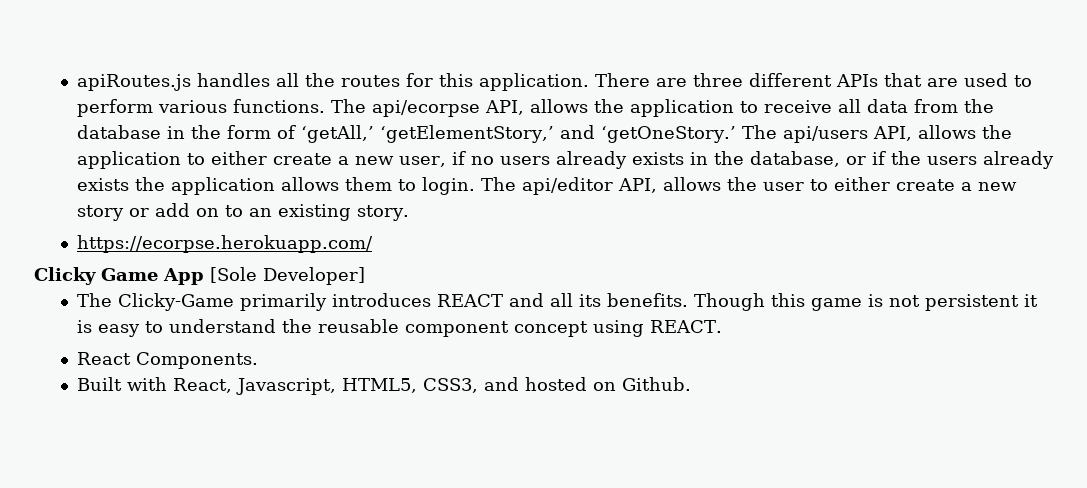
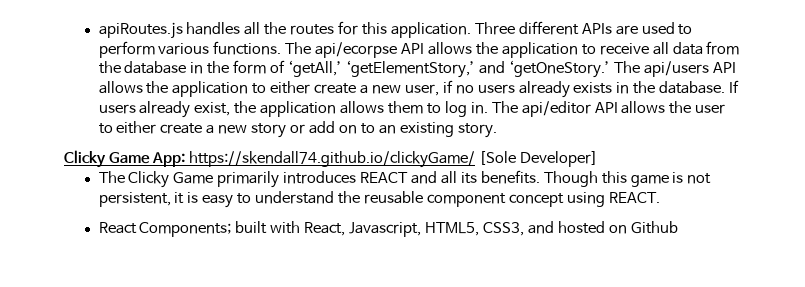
- There are three different APIs that are used to perform various functions.
+ Three different APIs are used to perform various functions.
- The api/ecorpse API, allows the application to receive all data from the database in the form of ‘getAll,’ ‘getElementStory,’ and ‘getOneStory.’
+ The api/ecorpse API allows the application to receive all data from the database in the form of ‘getAll,’ ‘getElementStory,’ and ‘getOneStory.’
- The api/users API, allows the application to either create a new user, if no users already exists in the database, or if the users already exists the application allows them to login.
+ The api/users API allows the application to either create a new user, if no users already exists in the database. If users already exist, the application allows them to log in.
- The api/editor API, allows the user to either create a new story or add on to an existing story.
+ The api/editor API allows the user to either create a new story or add on to an existing story.
- https://ecorpse.herokuapp.com/
- Clicky Game App [Sole Developer]
+ Clicky Game App: https://skendall74.github.io/clickyGame/ [Sole Developer]
- The Clicky-Game primarily introduces REACT and all its benefits.
+ The Clicky Game primarily introduces REACT and all its benefits.
- Though this game is not persistent it is easy to understand the reusable component concept using REACT.
+ Though this game is not persistent, it is easy to understand the reusable component concept using REACT.
- React Components.
- Built with React, Javascript, HTML5, CSS3, and hosted on Github.
+ React Components; built with React, Javascript, HTML5, CSS3, and hosted on Github

